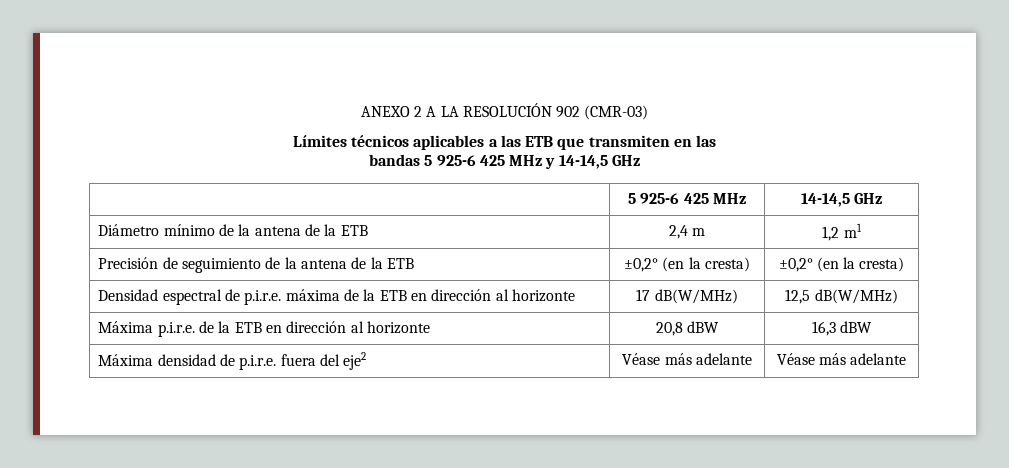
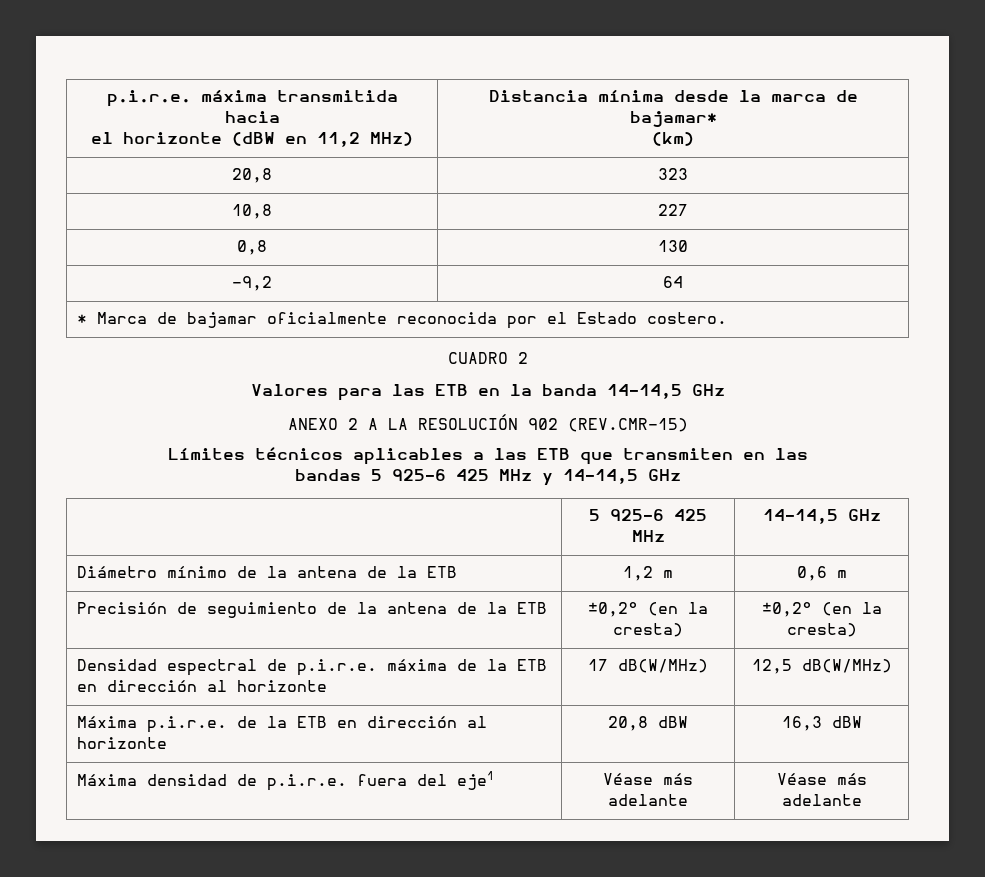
+ p.i.r.e. máxima transmitida hacia
+ el horizonte (dBW en 11,2 MHz) | Distancia mínima desde la marca de bajamar*
+ (km)
+ 20,8 | 323
+ 10,8 | 227
+ 0,8 | 130
+ –9,2 | 64
+ * Marca de bajamar oficialmente reconocida por el Estado costero.
+ CUADRO 2
+ Valores para las ETB en la banda 14-14,5 GHz
- ANEXO 2 A LA RESOLUCIÓN 902 (CMR-03)
+ ANEXO 2 A LA RESOLUCIÓN 902 (REV.CMR-15)
- Diámetro mínimo de la antena de la ETB | 2,4 m | 1,2 m1
+ Diámetro mínimo de la antena de la ETB | 1,2 m | 0,6 m
- Máxima densidad de p.i.r.e. fuera del eje2 | Véase más adelante | Véase más adelante
+ Máxima densidad de p.i.r.e. fuera del eje1 | Véase más adelante | Véase más adelante

